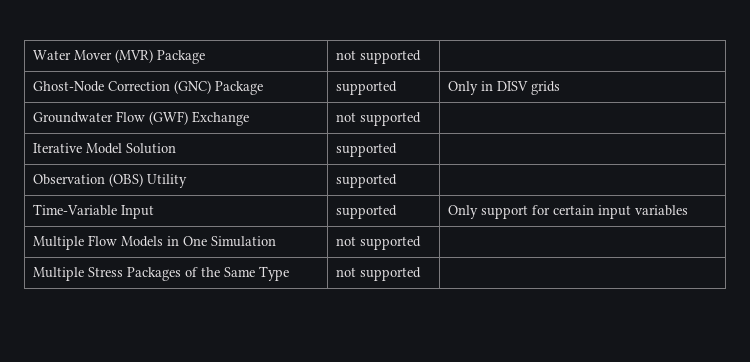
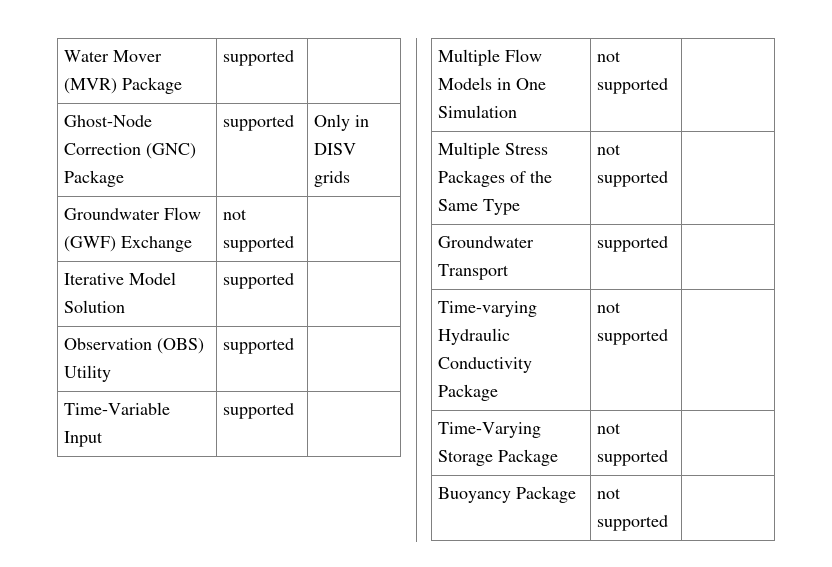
- Water Mover (MVR) Package | not supported |
+ Water Mover (MVR) Package | supported |
- Time-Variable Input | supported | Only support for certain input variables
+ Time-Variable Input | supported |
+ Groundwater Transport | supported |
+ Time-varying Hydraulic Conductivity Package | not supported |
+ Time-Varying Storage Package | not supported |
+ Buoyancy Package | not supported |

